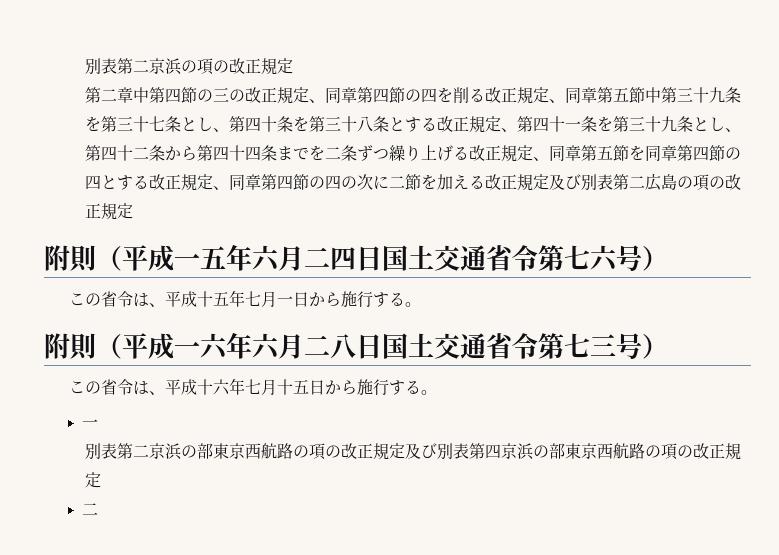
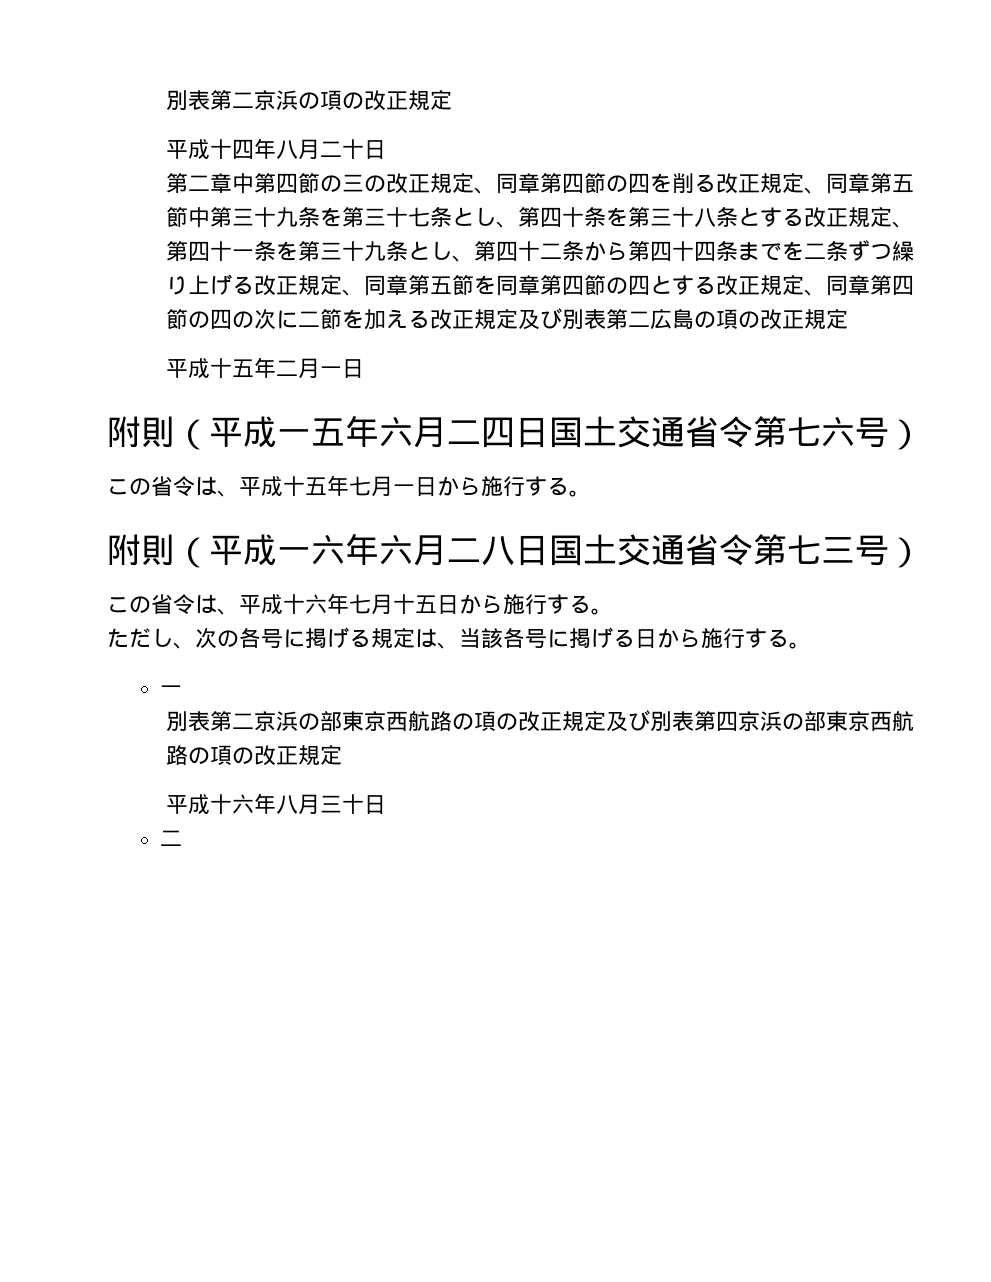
+ 平成十四年八月二十日
+ 平成十五年二月一日
+ ただし、次の各号に掲げる規定は、当該各号に掲げる日から施行する。
+ 平成十六年八月三十日

